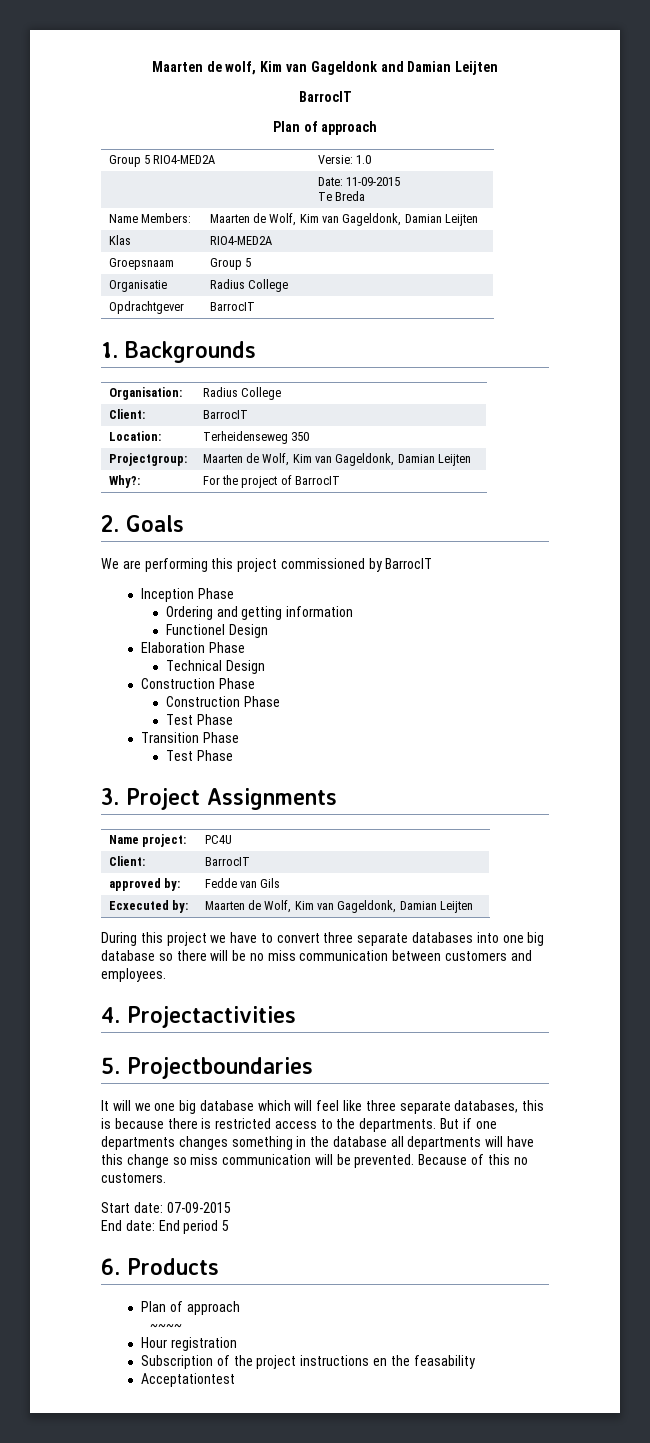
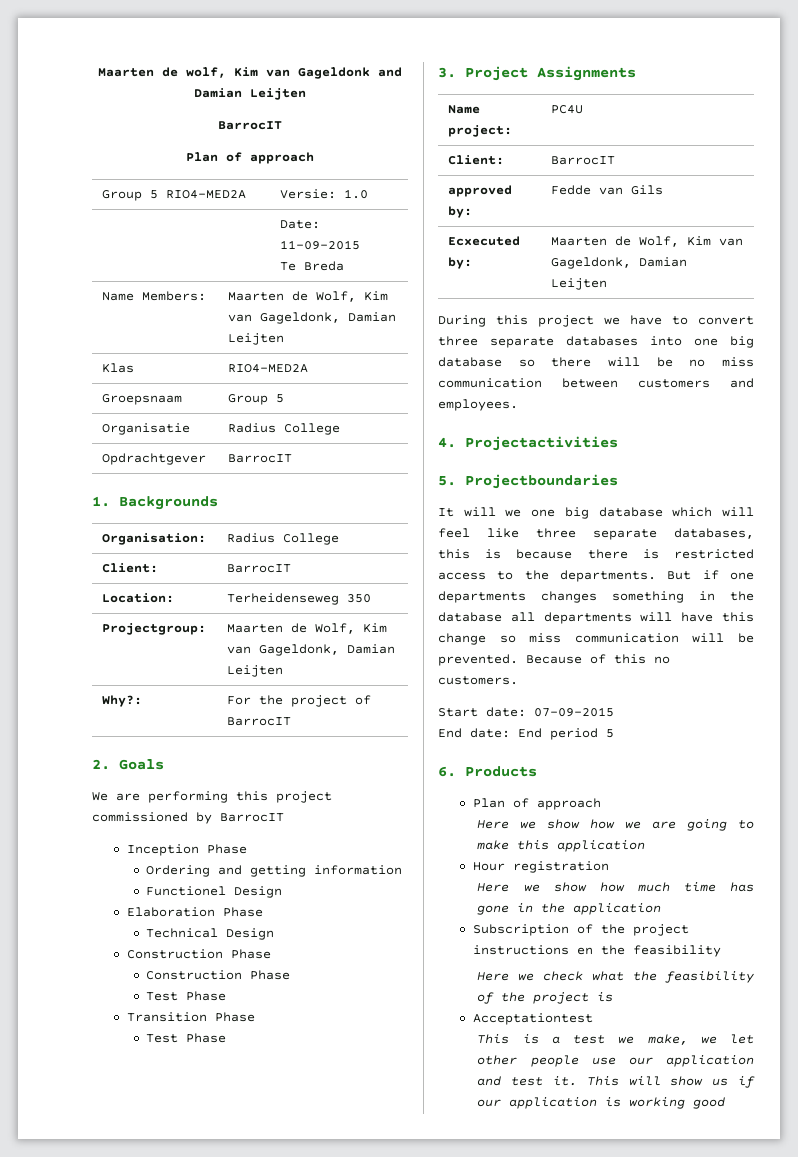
- ~~~~
+ Here we show how we are going to make this application
  Hour registration
+ Here we show how much time has gone in the application
- Subscription of the project instructions en the feasability
+ Subscription of the project instructions en the feasibility
+ Here we check what the feasibility of the project is
  Acceptationtest
+ This is a test we make, we let other people use our application and test it. This will show us if our application is working good

